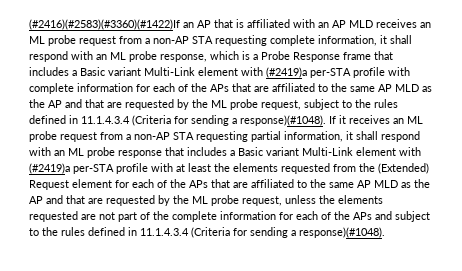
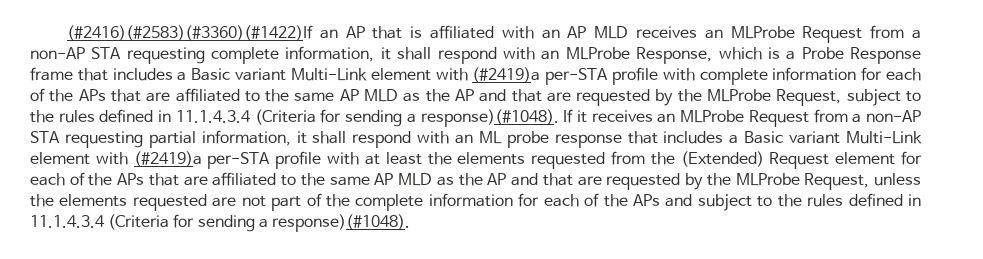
- (#2416)(#2583)(#3360)(#1422)If an AP that is affiliated with an AP MLD receives an ML probe request from a non-AP STA requesting complete information, it shall respond with an ML probe response, which is a Probe Response frame that includes a Basic variant Multi-Link element with (#2419)a per-STA profile with complete information for each of the APs that are affiliated to the same AP MLD as the AP and that are requested by the ML probe request, subject to the rules defined in 11.1.4.3.4 (Criteria for sending a response)(#1048).
+ (#2416)(#2583)(#3360)(#1422)If an AP that is affiliated with an AP MLD receives an MLProbe Request from a non-AP STA requesting complete information, it shall respond with an MLProbe Response, which is a Probe Response frame that includes a Basic variant Multi-Link element with (#2419)a per-STA profile with complete information for each of the APs that are affiliated to the same AP MLD as the AP and that are requested by the MLProbe Request, subject to the rules defined in 11.1.4.3.4 (Criteria for sending a response)(#1048).
- If it receives an ML probe request from a non-AP STA requesting partial information, it shall respond with an ML probe response that includes a Basic variant Multi-Link element with (#2419)a per-STA profile with at least the elements requested from the (Extended) Request element for each of the APs that are affiliated to the same AP MLD as the AP and that are requested by the ML probe request, unless the elements requested are not part of the complete information for each of the APs and subject to the rules defined in 11.1.4.3.4 (Criteria for sending a response)(#1048).
+ If it receives an MLProbe Request from a non-AP STA requesting partial information, it shall respond with an ML probe response that includes a Basic variant Multi-Link element with (#2419)a per-STA profile with at least the elements requested from the (Extended) Request element for each of the APs that are affiliated to the same AP MLD as the AP and that are requested by the MLProbe Request, unless the elements requested are not part of the complete information for each of the APs and subject to the rules defined in 11.1.4.3.4 (Criteria for sending a response)(#1048).

